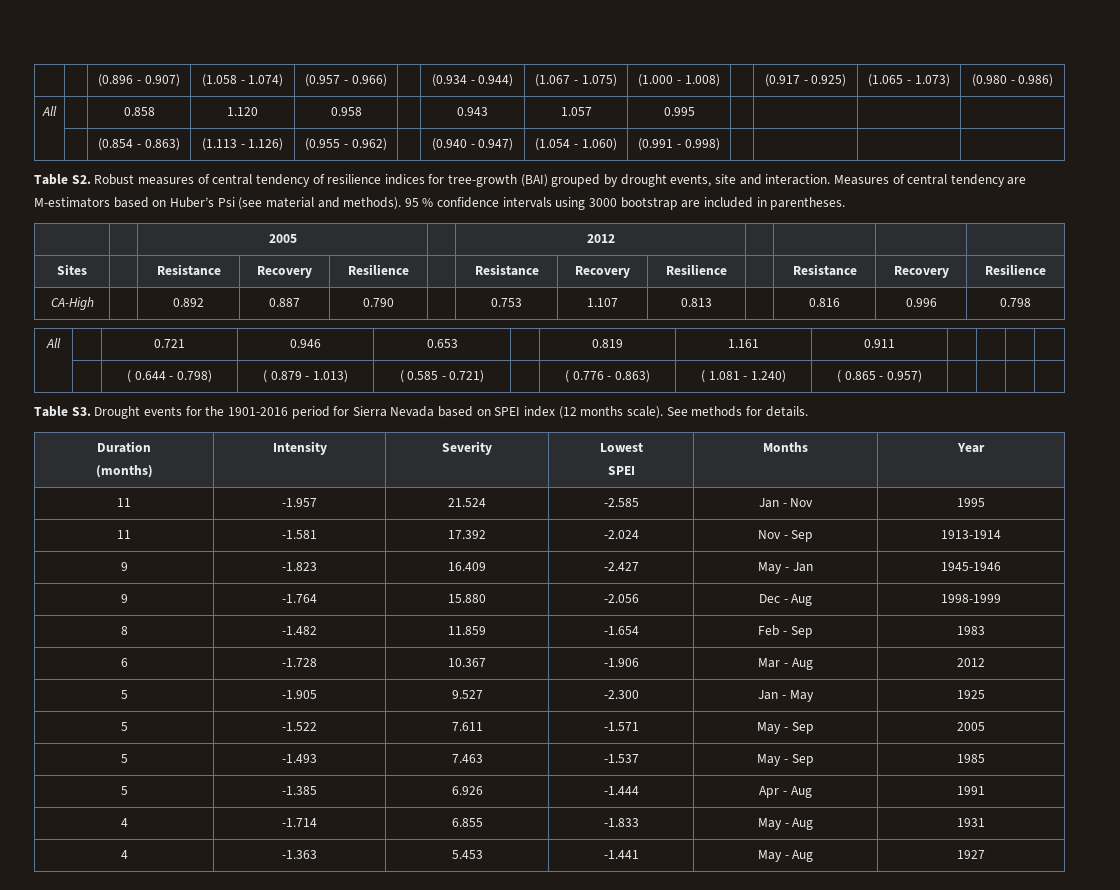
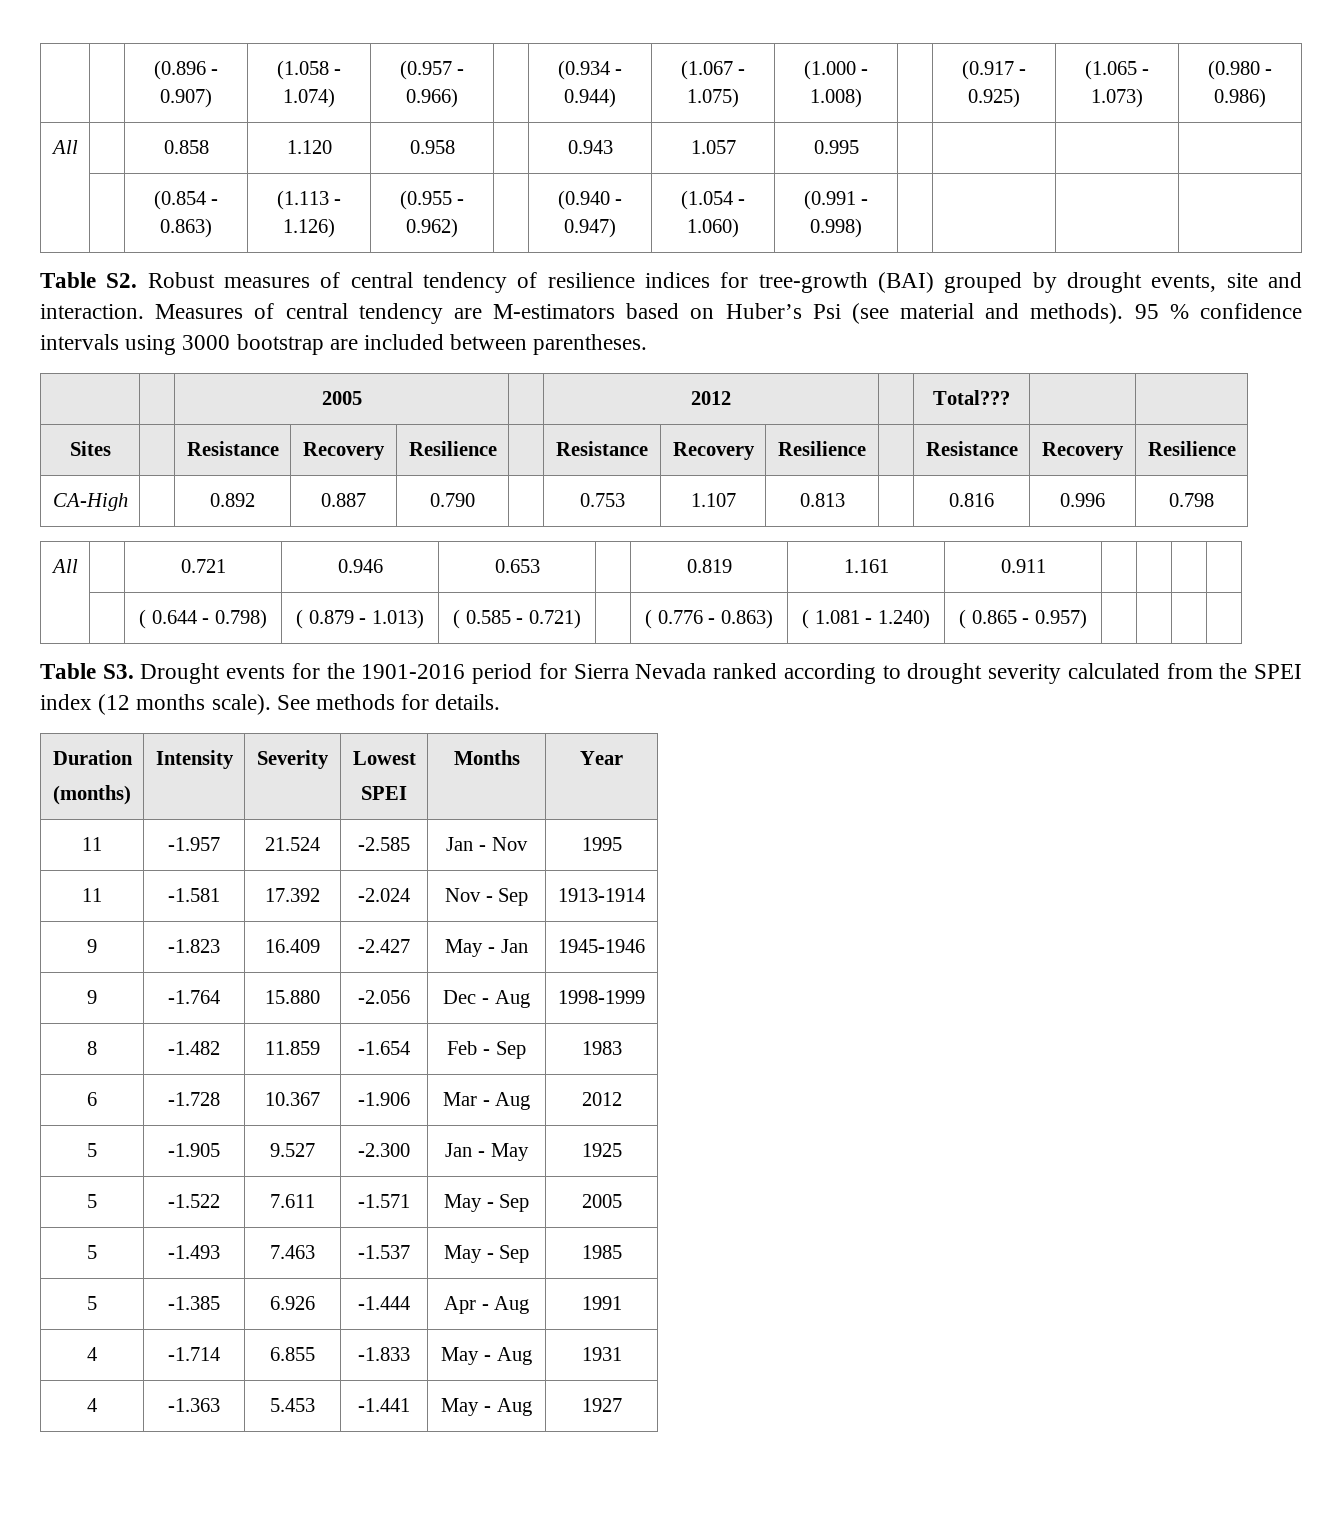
- 95 % confidence intervals using 3000 bootstrap are included in parentheses.
+ 95 % confidence intervals using 3000 bootstrap are included between parentheses.
- | | 2005 | | 2012 | | | |
+ | | 2005 | | 2012 | | Total??? | |
- Table S3. Drought events for the 1901-2016 period for Sierra Nevada based on SPEI index (12 months scale).
+ Table S3. Drought events for the 1901-2016 period for Sierra Nevada ranked according to drought severity calculated from the SPEI index (12 months scale).

